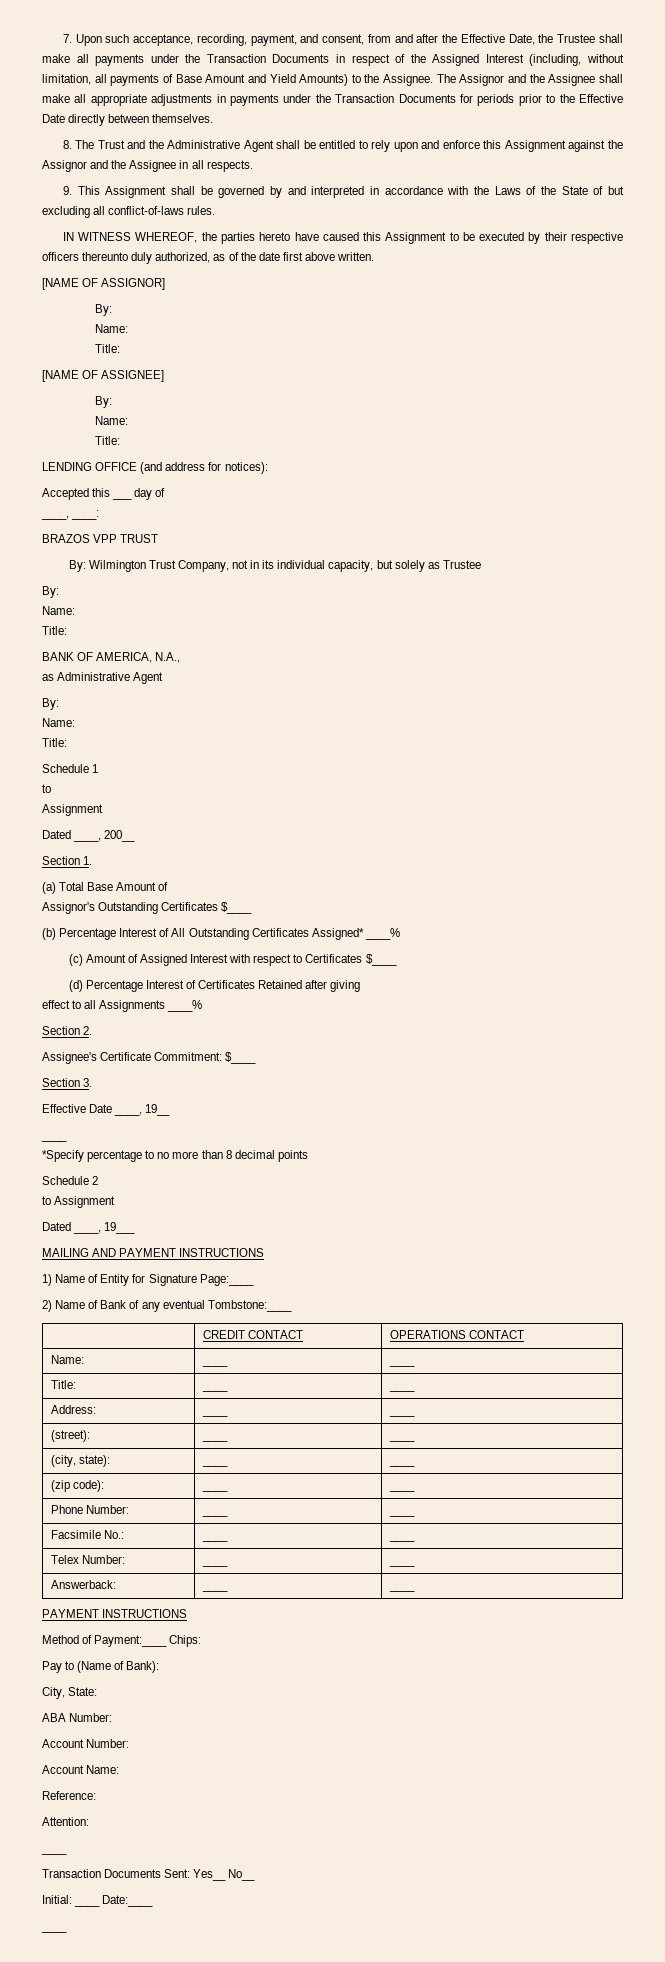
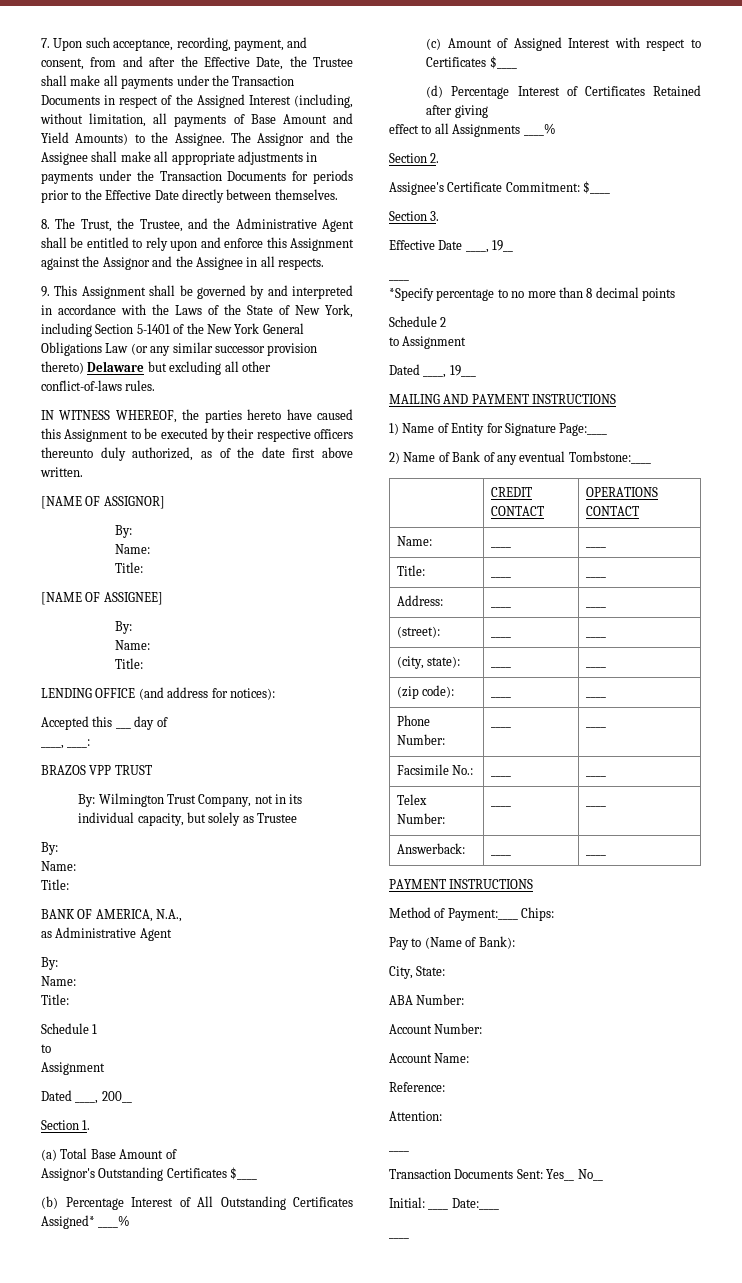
- 8. The Trust and the Administrative Agent shall be entitled to rely upon and enforce this Assignment against the Assignor and the Assignee in all respects.
+ 8. The Trust, the Trustee, and the Administrative Agent shall be entitled to rely upon and enforce this Assignment against the Assignor and the Assignee in all respects.
- 9. This Assignment shall be governed by and interpreted in accordance with the Laws of the State of but excluding all conflict-of-laws rules.
+ 9. This Assignment shall be governed by and interpreted in accordance with the Laws of the State of New York, including Section 5-1401 of the New York General Obligations Law (or any similar successor provision thereto) Delaware but excluding all other conflict-of-laws rules.

